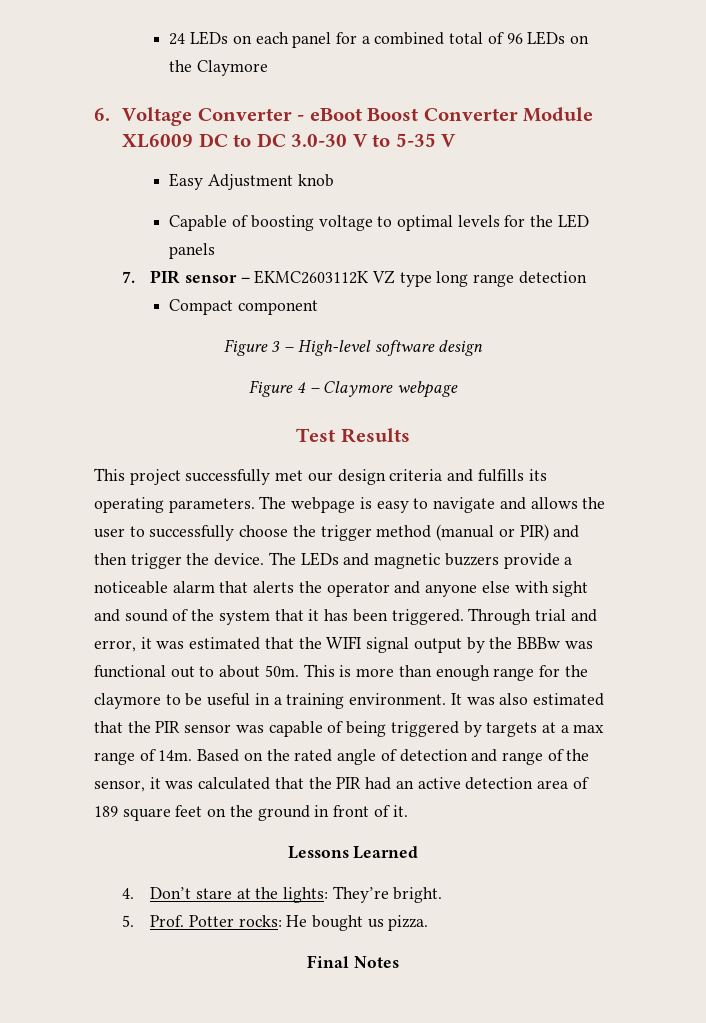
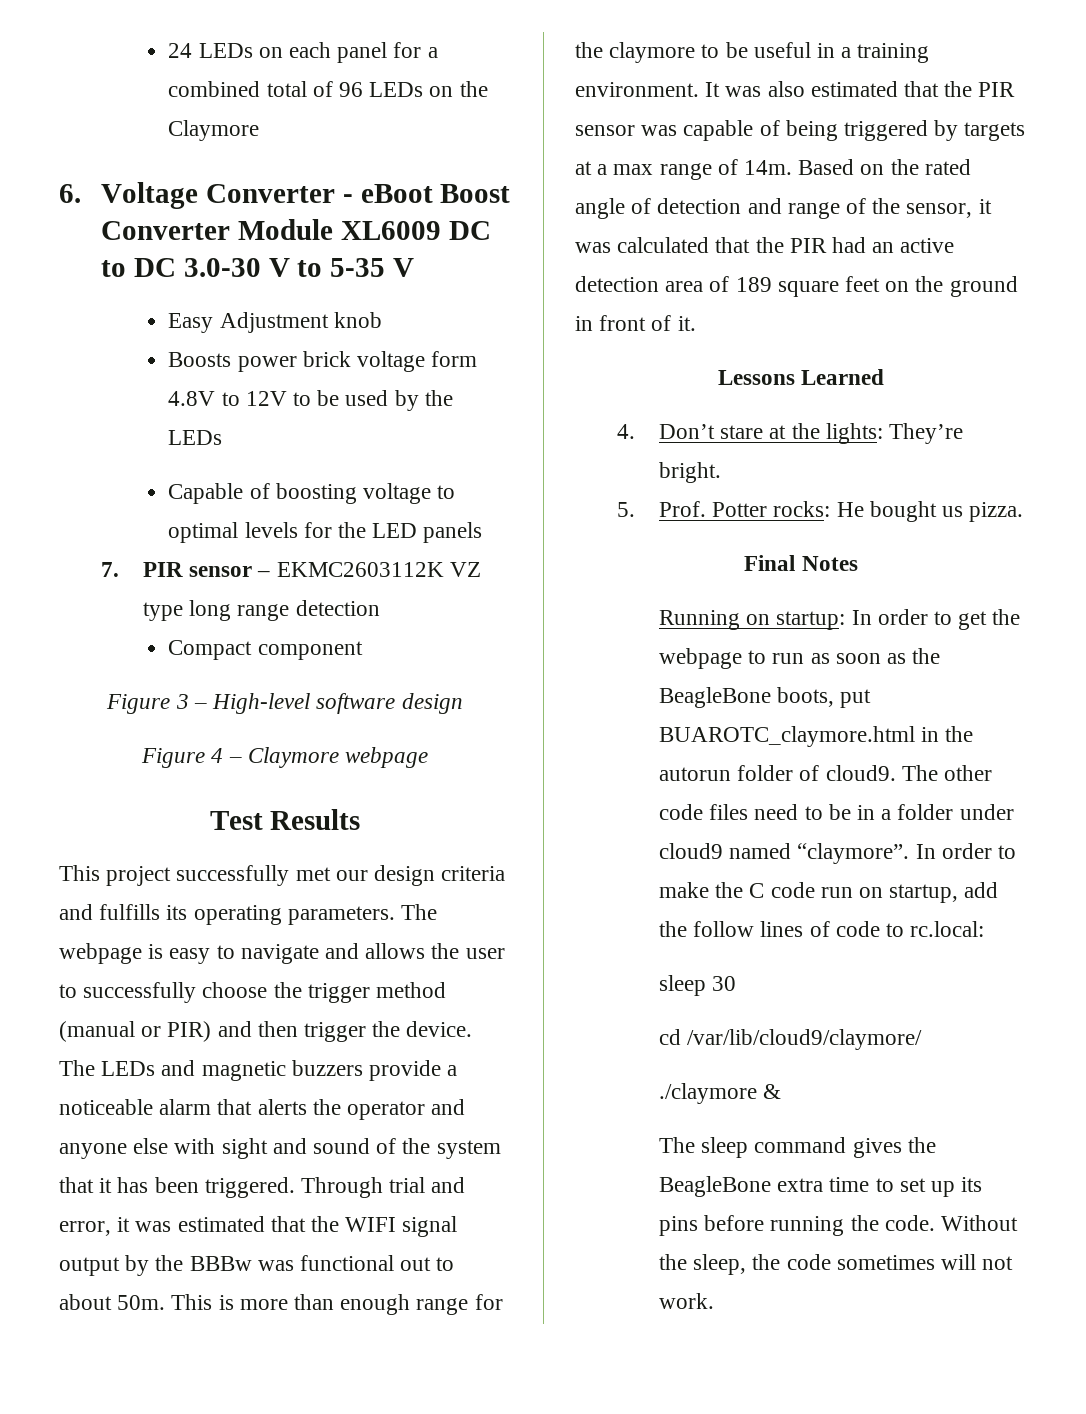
+ Boosts power brick voltage form 4.8V to 12V to be used by the LEDs
+ Running on startup: In order to get the webpage to run as soon as the BeagleBone boots, put BUAROTC_claymore.html in the autorun folder of cloud9. The other code files need to be in a folder under cloud9 named “claymore”. In order to make the C code run on startup, add the follow lines of code to rc.local:
+ sleep 30
+ cd /var/lib/cloud9/claymore/
+ ./claymore &
+ The sleep command gives the BeagleBone extra time to set up its pins before running the code. Without the sleep, the code sometimes will not work.

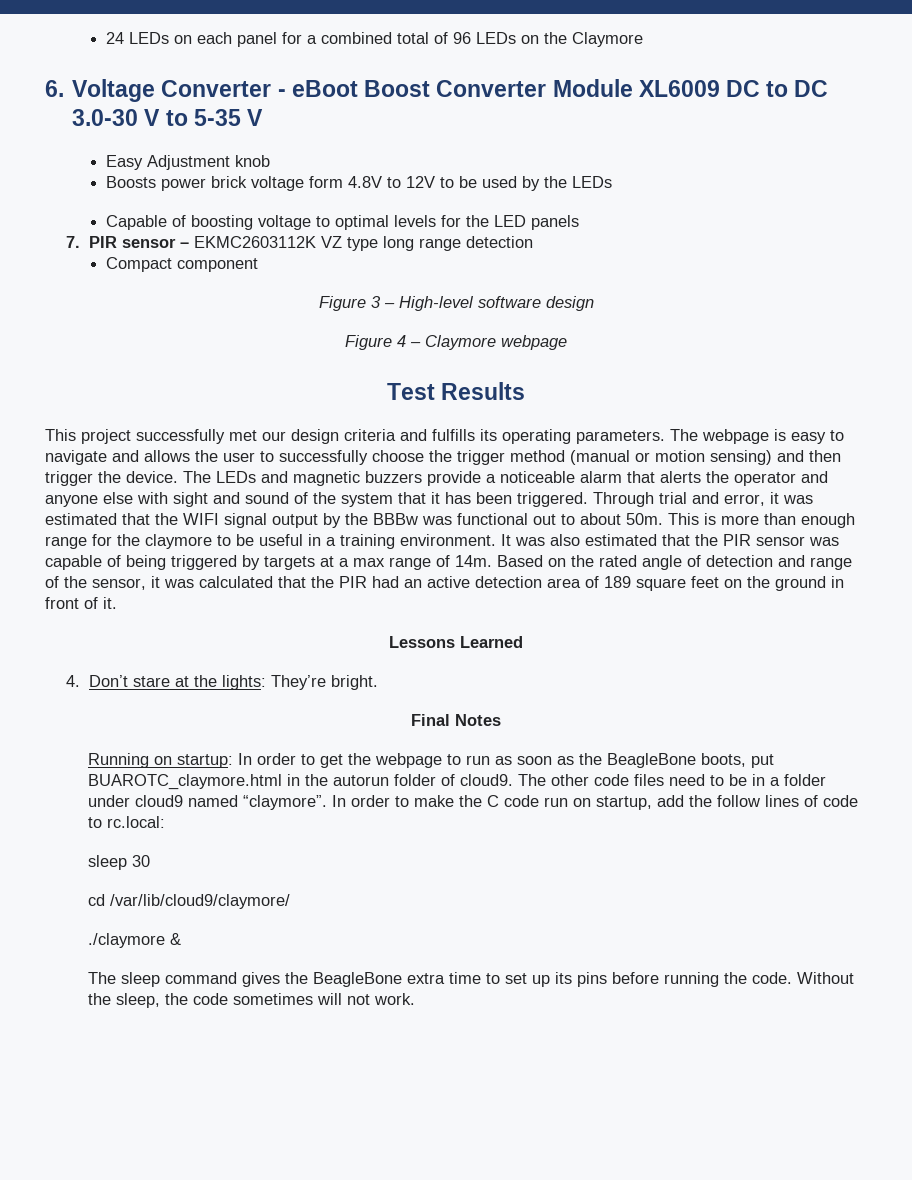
- The webpage is easy to navigate and allows the user to successfully choose the trigger method (manual or PIR) and then trigger the device.
+ The webpage is easy to navigate and allows the user to successfully choose the trigger method (manual or motion sensing) and then trigger the device.
- 5. Prof. Potter rocks: He bought us pizza.

